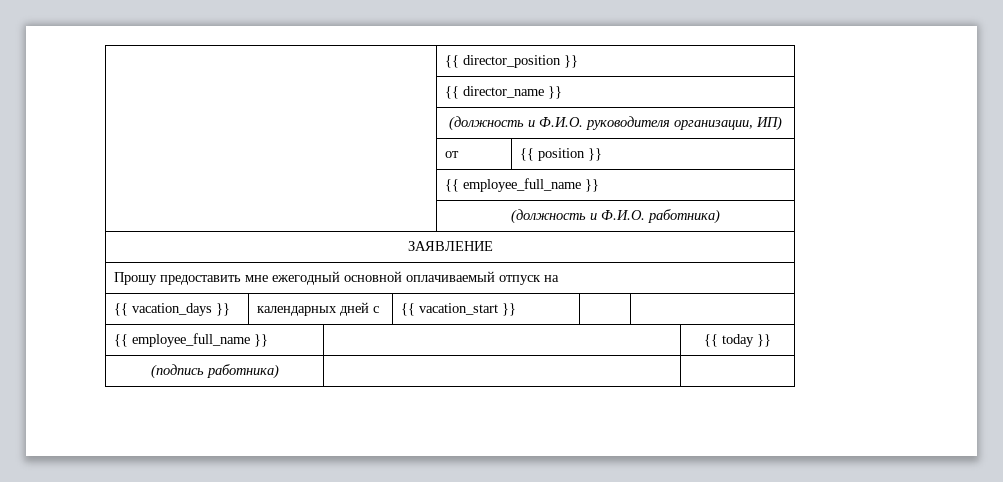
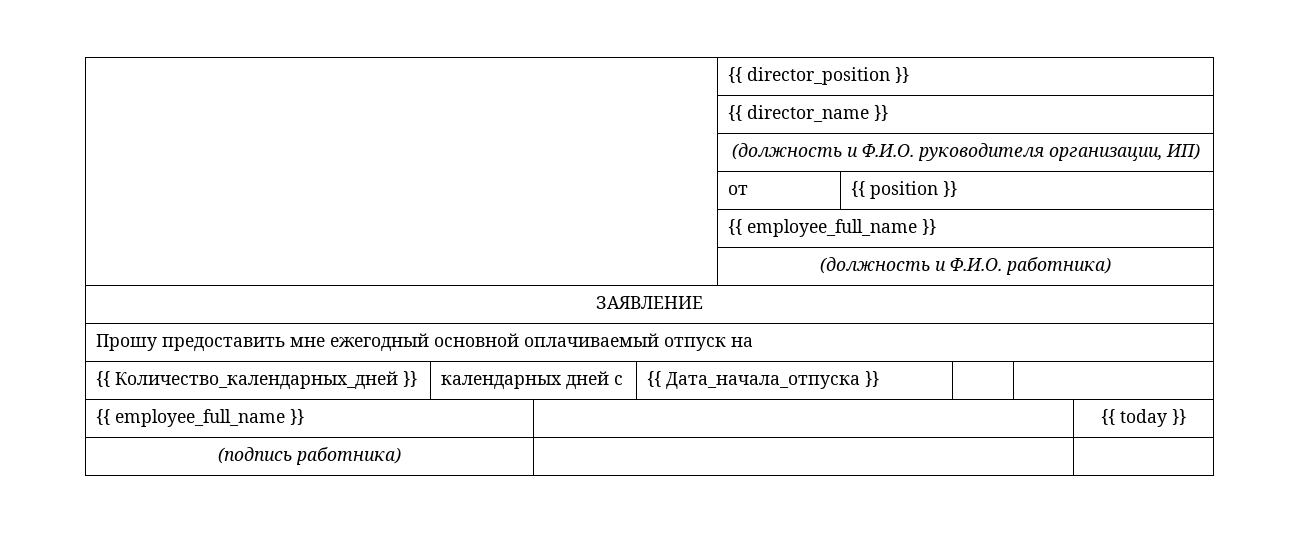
- {{ vacation_days }} | календарных дней с | {{ vacation_start }} | |
+ {{ Количество_календарных_дней }} | календарных дней с | {{ Дата_начала_отпуска }} | |

